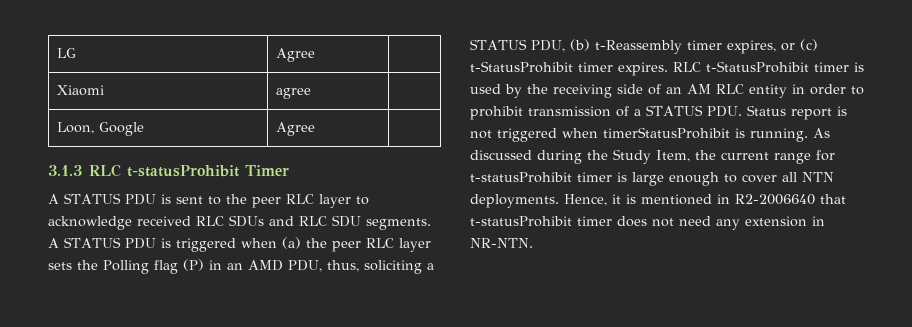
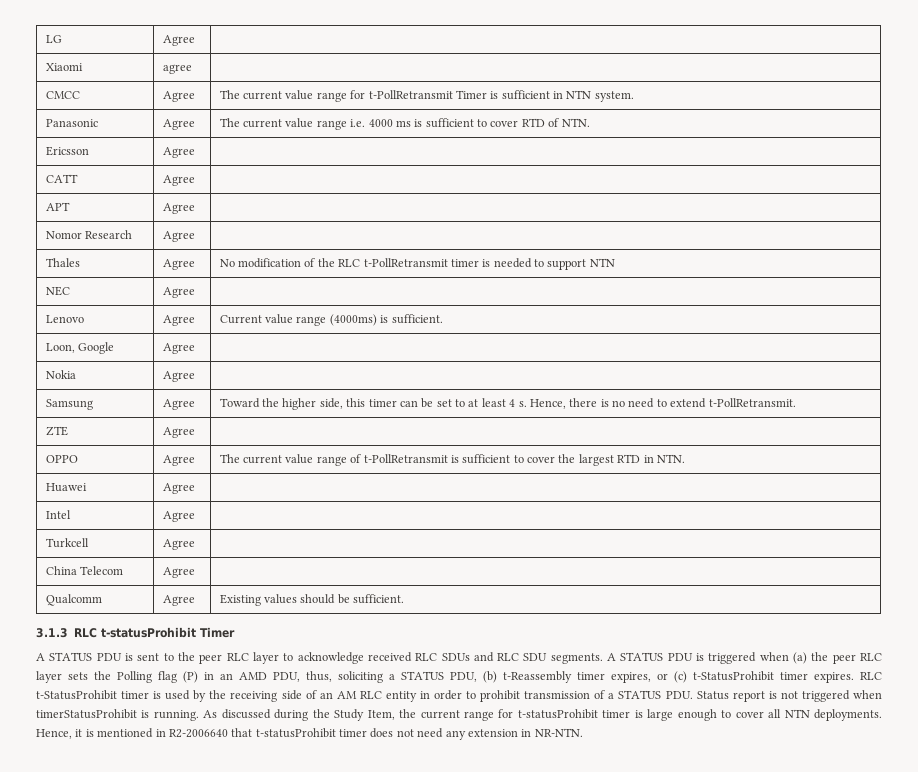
+ CMCC | Agree | The current value range for t-PollRetransmit Timer is sufficient in NTN system.
+ Panasonic | Agree | The current value range i.e. 4000 ms is sufficient to cover RTD of NTN.
+ Ericsson | Agree |
+ CATT | Agree |
+ APT | Agree |
+ Nomor Research | Agree |
+ Thales | Agree | No modification of the RLC t-PollRetransmit timer is needed to support NTN
+ NEC | Agree |
+ Lenovo | Agree | Current value range (4000ms) is sufficient.
  Loon, Google | Agree |
+ Nokia | Agree |
+ Samsung | Agree | Toward the higher side, this timer can be set to at least 4 s. Hence, there is no need to extend t-PollRetransmit.
+ ZTE | Agree |
+ OPPO | Agree | The current value range of t-PollRetransmit is sufficient to cover the largest RTD in NTN.
+ Huawei | Agree |
+ Intel | Agree |
+ Turkcell | Agree |
+ China Telecom | Agree |
+ Qualcomm | Agree | Existing values should be sufficient.

